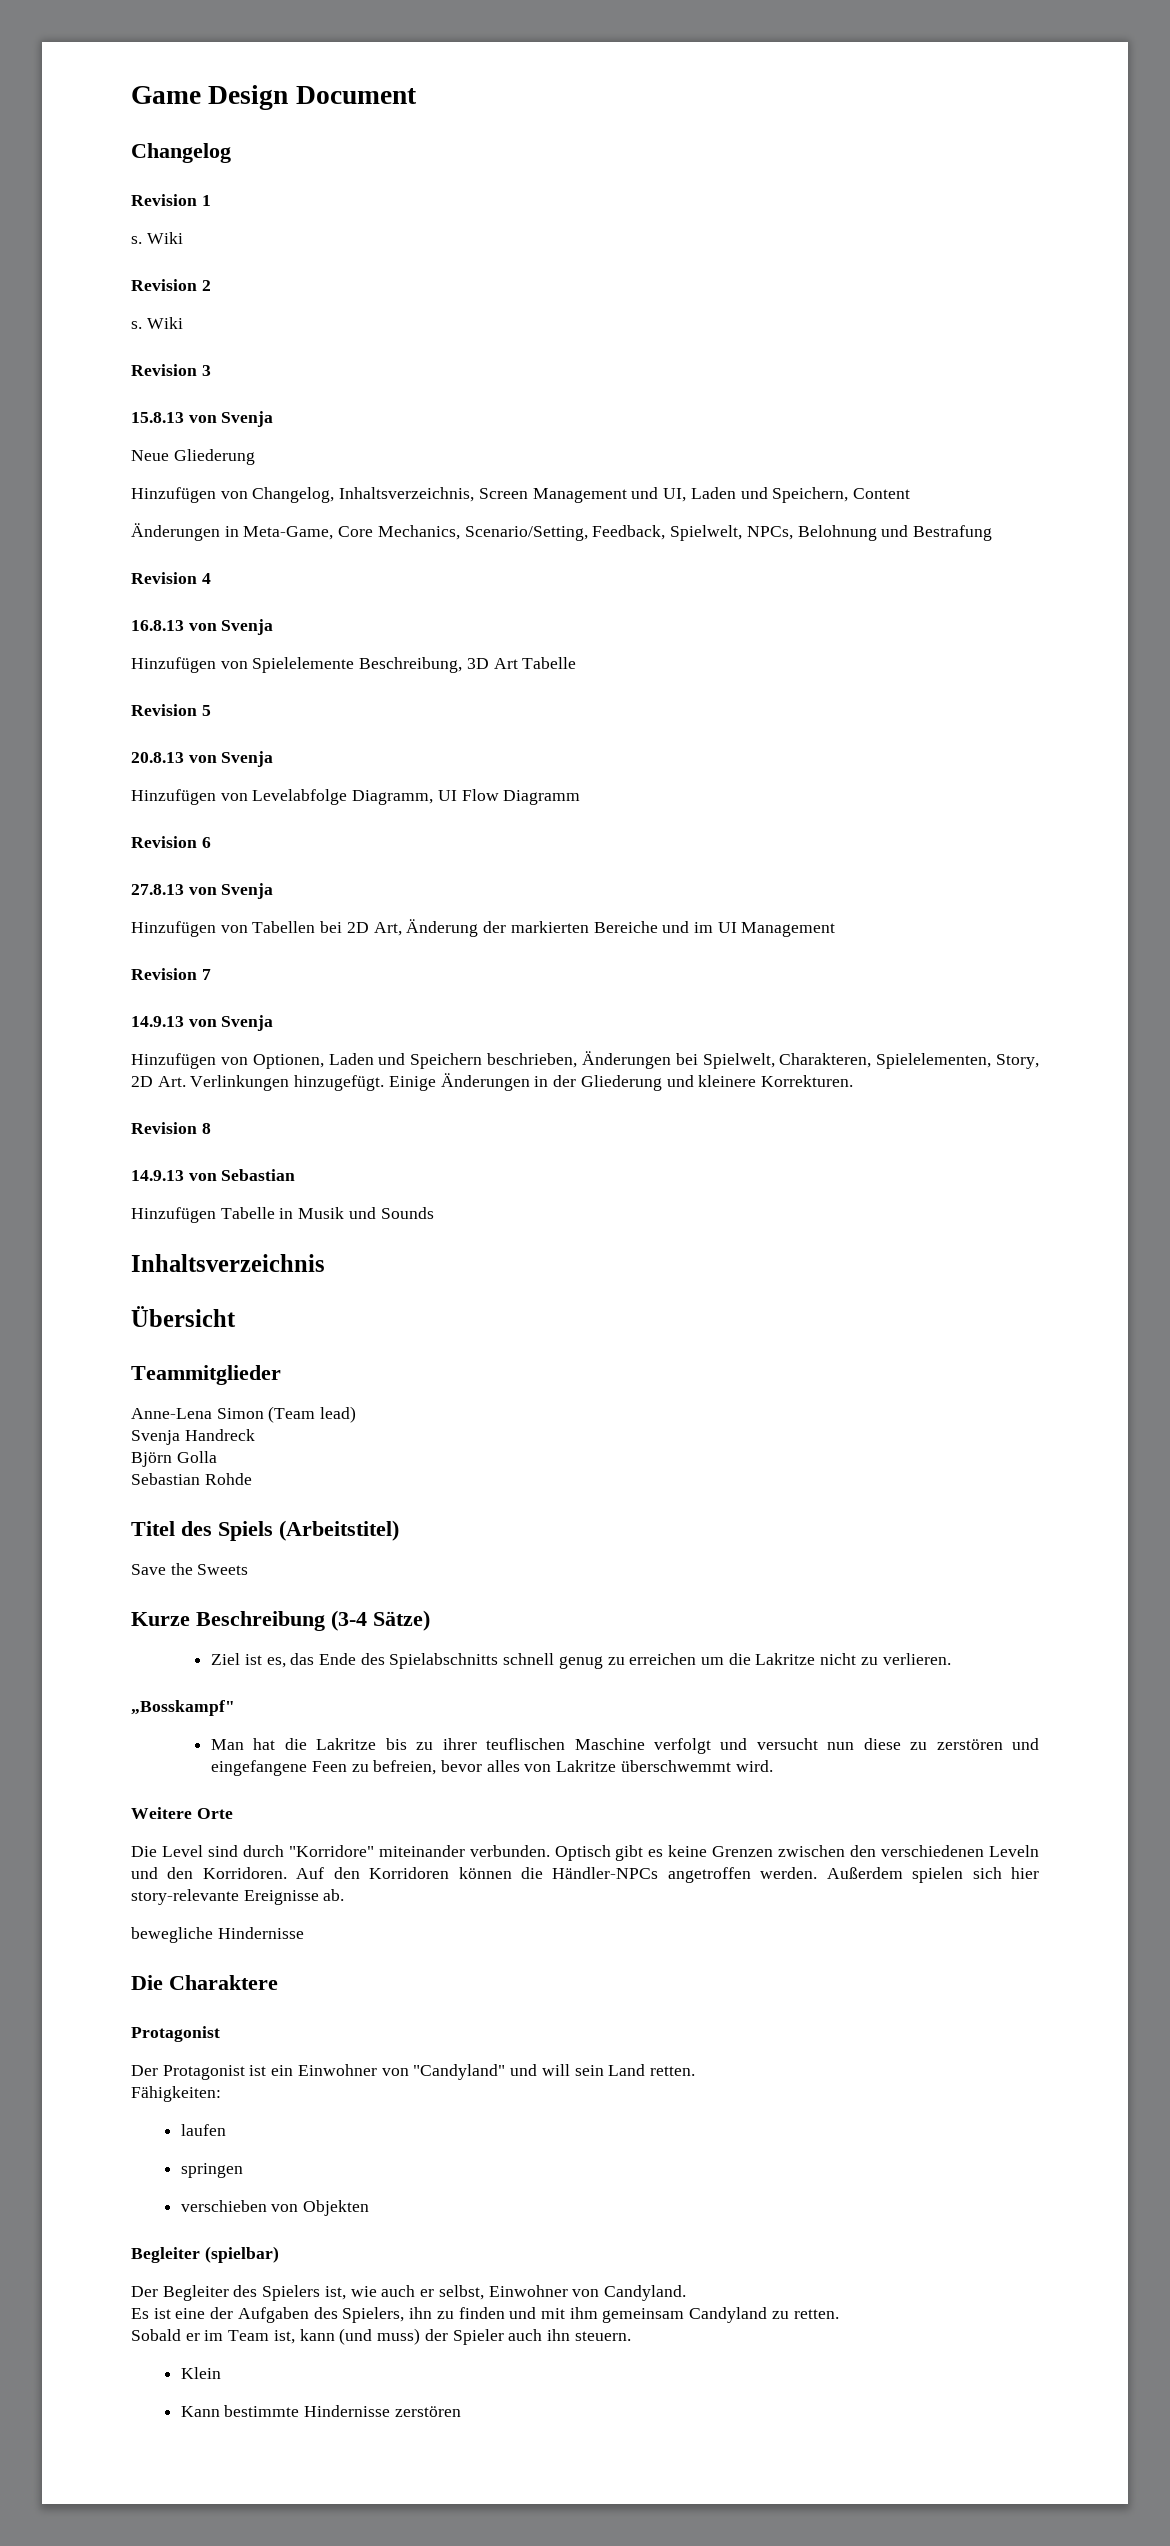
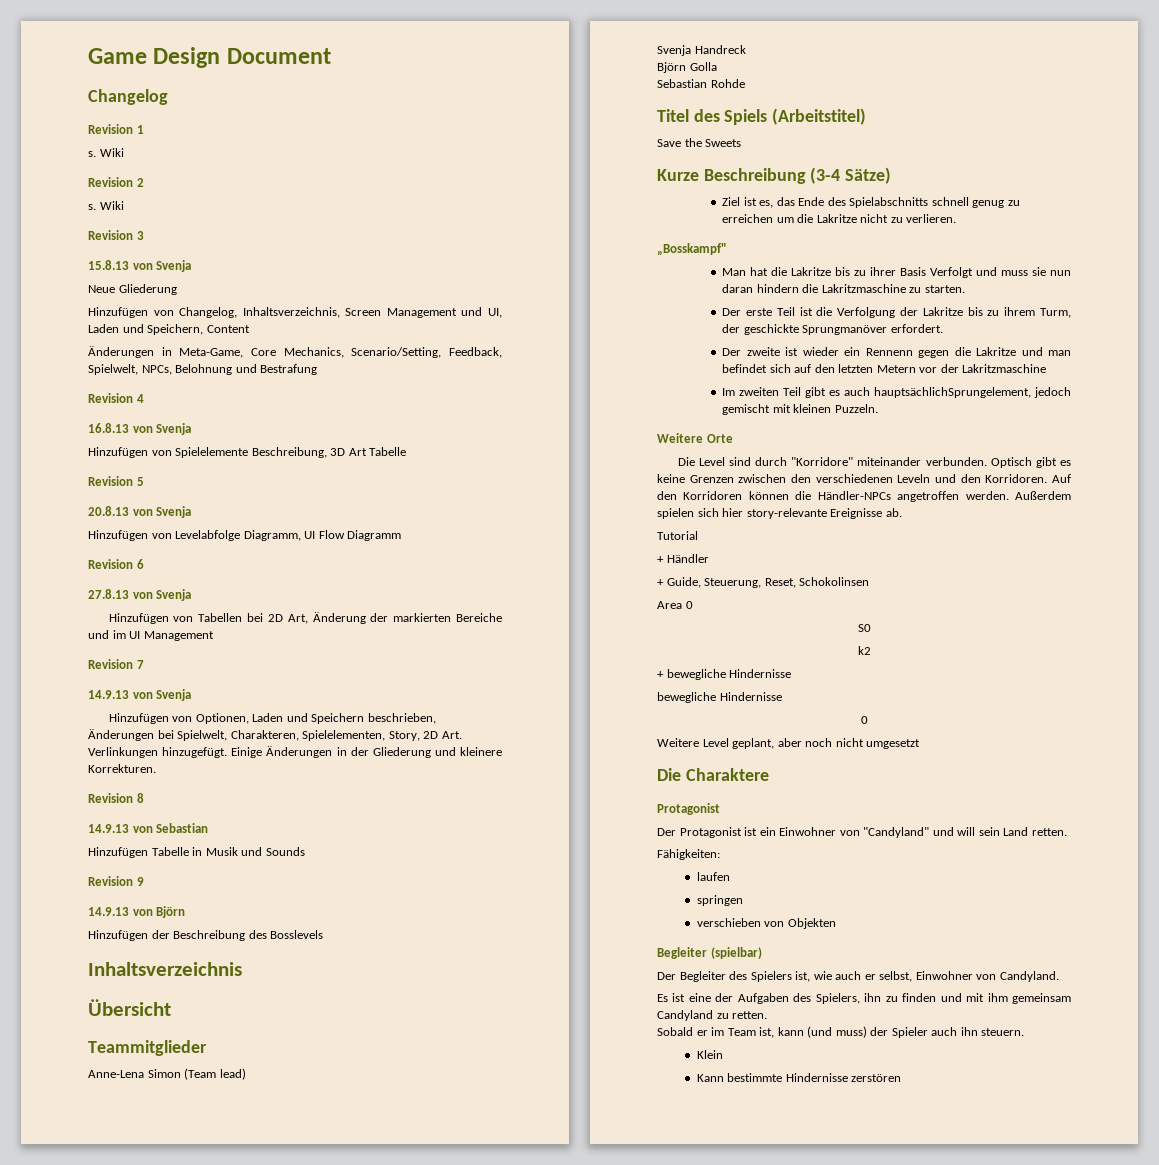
+ Revision 9
+ 14.9.13 von Björn
+ Hinzufügen der Beschreibung des Bosslevels
- Man hat die Lakritze bis zu ihrer teuflischen Maschine verfolgt und versucht nun diese zu zerstören und eingefangene Feen zu befreien, bevor alles von Lakritze überschwemmt wird.
+ Man hat die Lakritze bis zu ihrer Basis Verfolgt und muss sie nun daran hindern die Lakritzmaschine zu starten.
+ Der erste Teil ist die Verfolgung der Lakritze bis zu ihrem Turm, der geschickte Sprungmanöver erfordert.
+ Der zweite ist wieder ein Rennenn gegen die Lakritze und man befindet sich auf den letzten Metern vor der Lakritzmaschine
+ Im zweiten Teil gibt es auch hauptsächlichSprungelement, jedoch gemischt mit kleinen Puzzeln.
+ Tutorial
+ + Händler
+ + Guide, Steuerung, Reset, Schokolinsen
+ Area 0
+ S0
+ k2
+ + bewegliche Hindernisse
  bewegliche Hindernisse
+ 0
+ Weitere Level geplant, aber noch nicht umgesetzt

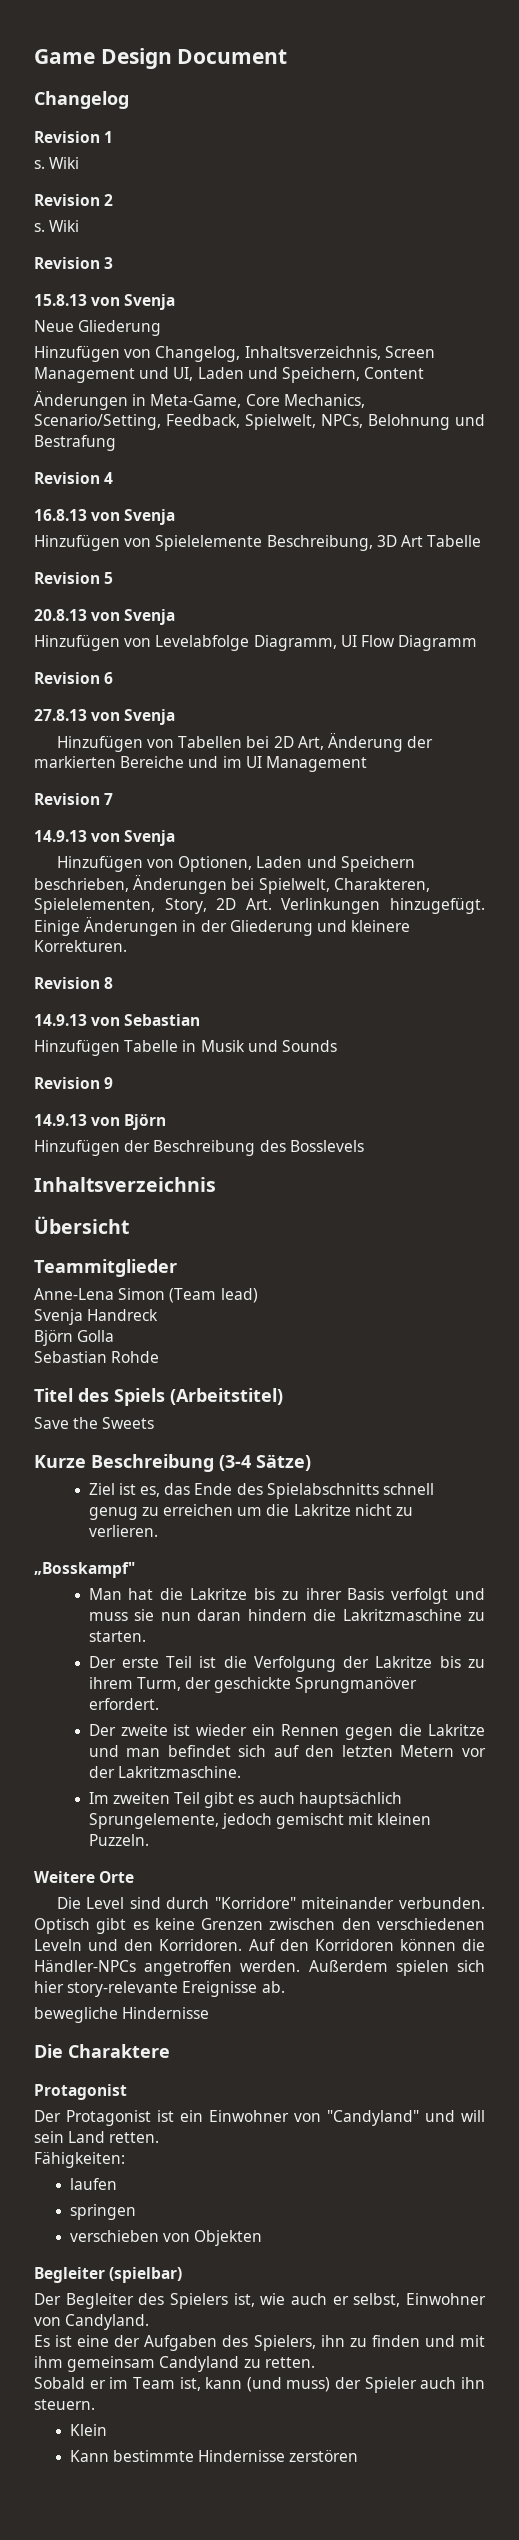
- Man hat die Lakritze bis zu ihrer Basis Verfolgt und muss sie nun daran hindern die Lakritzmaschine zu starten.
+ Man hat die Lakritze bis zu ihrer Basis verfolgt und muss sie nun daran hindern die Lakritzmaschine zu starten.
- Der zweite ist wieder ein Rennenn gegen die Lakritze und man befindet sich auf den letzten Metern vor der Lakritzmaschine
+ Der zweite ist wieder ein Rennen gegen die Lakritze und man befindet sich auf den letzten Metern vor der Lakritzmaschine.
- Im zweiten Teil gibt es auch hauptsächlichSprungelement, jedoch gemischt mit kleinen Puzzeln.
+ Im zweiten Teil gibt es auch hauptsächlich Sprungelemente, jedoch gemischt mit kleinen Puzzeln.
- Tutorial
- + Händler
- + Guide, Steuerung, Reset, Schokolinsen
- Area 0
- S0
- k2
- + bewegliche Hindernisse
  bewegliche Hindernisse
- 0
- Weitere Level geplant, aber noch nicht umgesetzt

